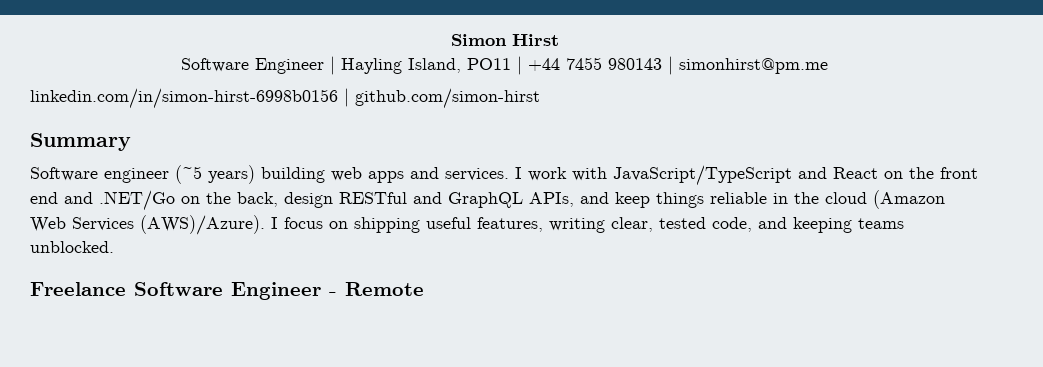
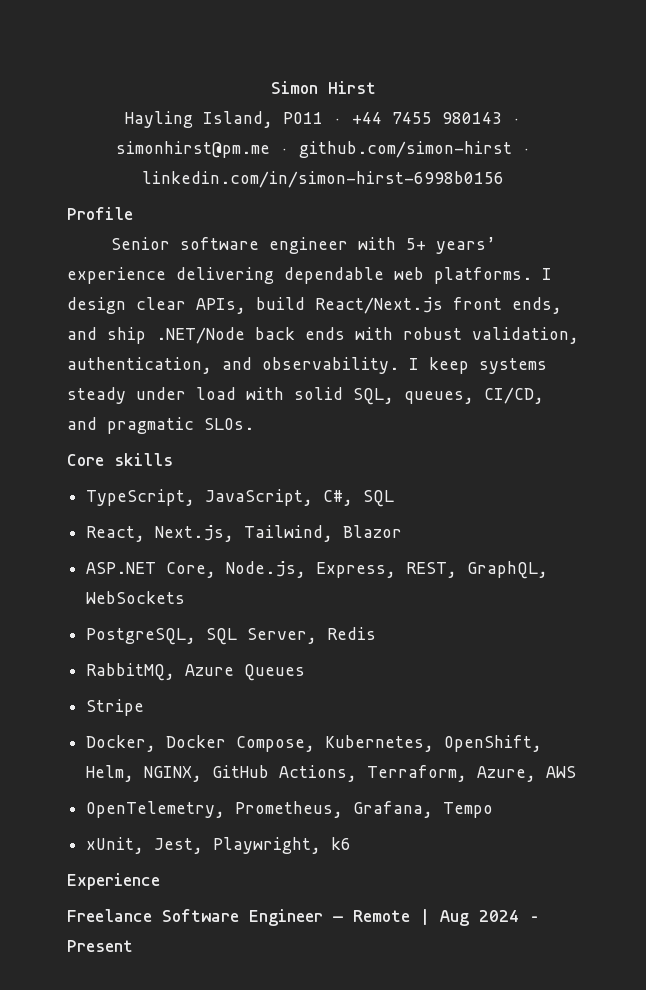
- Software Engineer | Hayling Island, PO11 | +44 7455 980143 | simonhirst@pm.me
- linkedin.com/in/simon-hirst-6998b0156 | github.com/simon-hirst
- Summary
- Software engineer (~5 years) building web apps and services. I work with JavaScript/TypeScript and React on the front end and .NET/Go on the back, design RESTful and GraphQL APIs, and keep things reliable in the cloud (Amazon Web Services (AWS)/Azure). I focus on shipping useful features, writing clear, tested code, and keeping teams unblocked.
- Freelance Software Engineer - Remote
+ Hayling Island, PO11 · +44 7455 980143 · simonhirst@pm.me · github.com/simon-hirst · linkedin.com/in/simon-hirst-6998b0156
+ Profile
+ Senior software engineer with 5+ years’ experience delivering dependable web platforms. I design clear APIs, build React/Next.js front ends, and ship .NET/Node back ends with robust validation, authentication, and observability. I keep systems steady under load with solid SQL, queues, CI/CD, and pragmatic SLOs.
+ Core skills
+ TypeScript, JavaScript, C#, SQL
+ React, Next.js, Tailwind, Blazor
+ ASP.NET Core, Node.js, Express, REST, GraphQL, WebSockets
+ PostgreSQL, SQL Server, Redis
+ RabbitMQ, Azure Queues
+ Stripe
+ Docker, Docker Compose, Kubernetes, OpenShift, Helm, NGINX, GitHub Actions, Terraform, Azure, AWS
+ OpenTelemetry, Prometheus, Grafana, Tempo
+ xUnit, Jest, Playwright, k6
+ Experience
+ Freelance Software Engineer — Remote | Aug 2024 – Present

